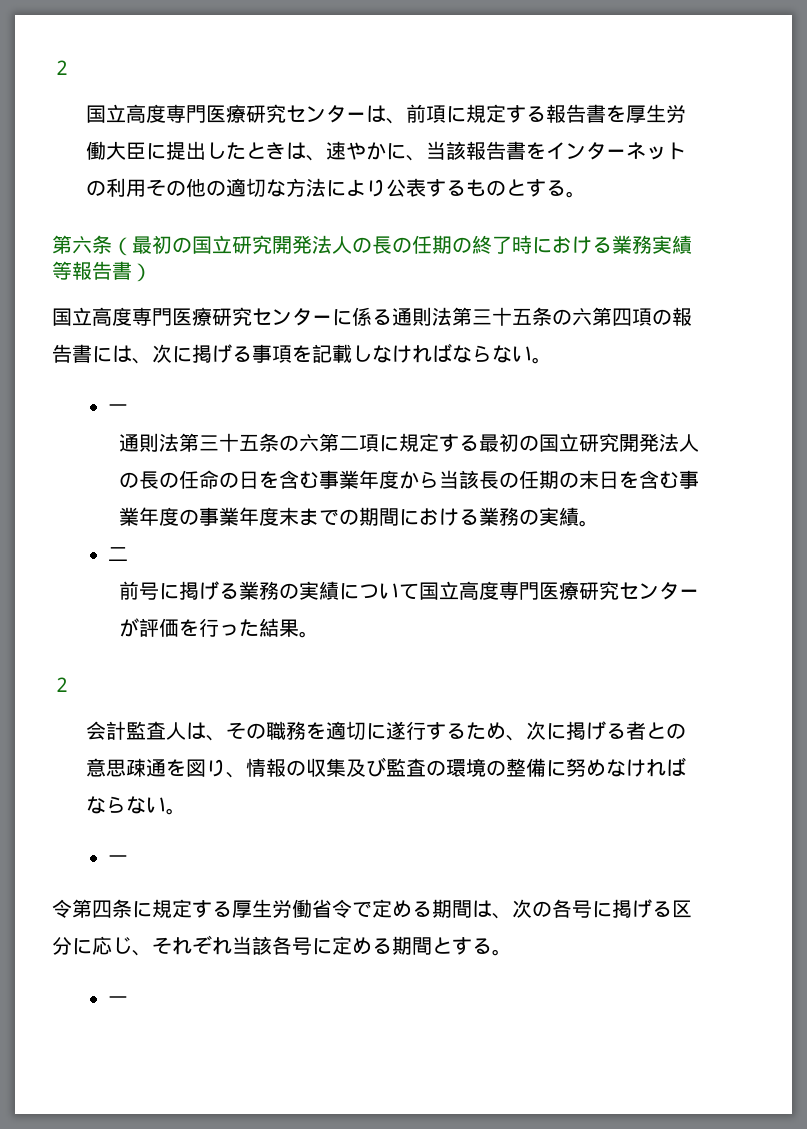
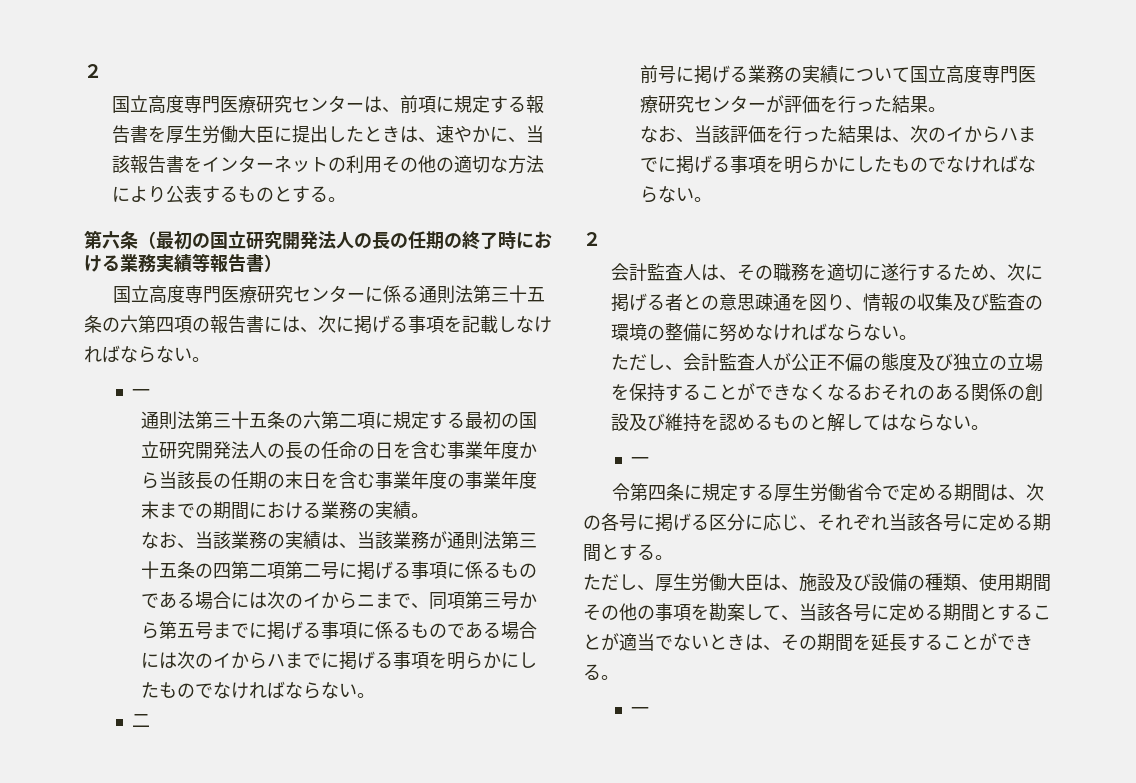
+ なお、当該業務の実績は、当該業務が通則法第三十五条の四第二項第二号に掲げる事項に係るものである場合には次のイからニまで、同項第三号から第五号までに掲げる事項に係るものである場合には次のイからハまでに掲げる事項を明らかにしたものでなければならない。
+ なお、当該評価を行った結果は、次のイからハまでに掲げる事項を明らかにしたものでなければならない。
+ ただし、会計監査人が公正不偏の態度及び独立の立場を保持することができなくなるおそれのある関係の創設及び維持を認めるものと解してはならない。
+ ただし、厚生労働大臣は、施設及び設備の種類、使用期間その他の事項を勘案して、当該各号に定める期間とすることが適当でないときは、その期間を延長することができる。

